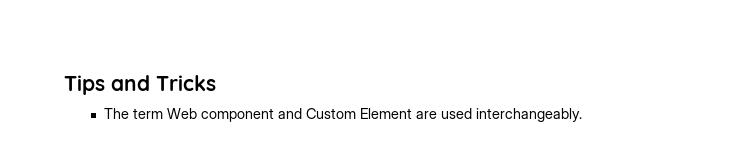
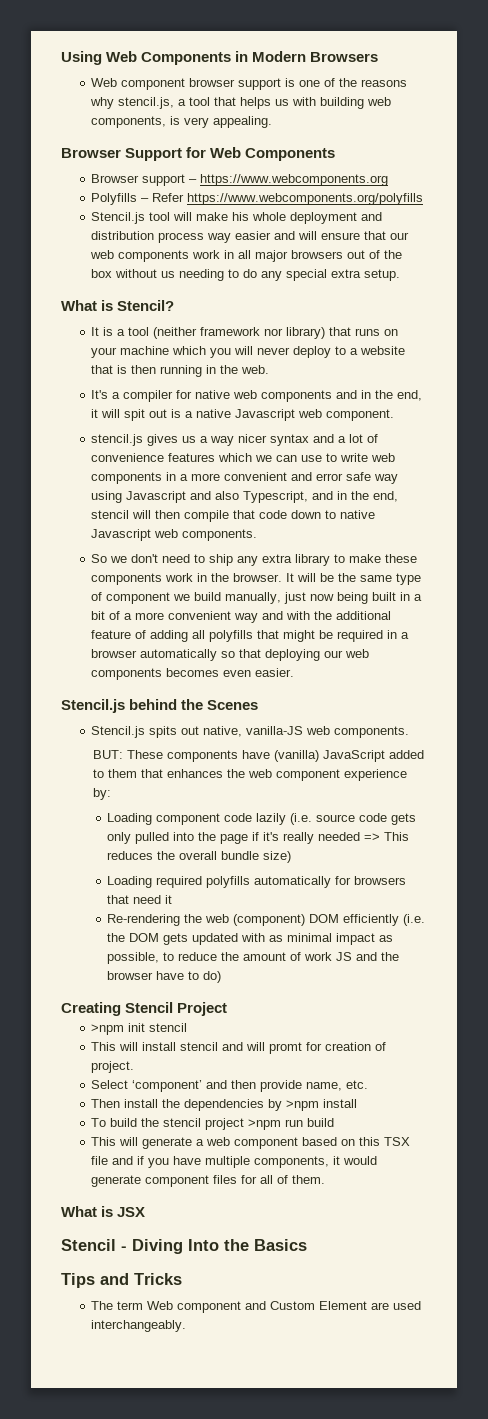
+ Using Web Components in Modern Browsers
+ Web component browser support is one of the reasons why stencil.js, a tool that helps us with building web components, is very appealing.
+ Browser Support for Web Components
+ Browser support – https://www.webcomponents.org
+ Polyfills – Refer https://www.webcomponents.org/polyfills
+ Stencil.js tool will make his whole deployment and distribution process way easier and will ensure that our web components work in all major browsers out of the box without us needing to do any special extra setup.
+ What is Stencil?
+ It is a tool (neither framework nor library) that runs on your machine which you will never deploy to a website that is then running in the web.
+ It's a compiler for native web components and in the end, it will spit out is a native Javascript web component.
+ stencil.js gives us a way nicer syntax and a lot of convenience features which we can use to write web components in a more convenient and error safe way using Javascript and also Typescript, and in the end, stencil will then compile that code down to native Javascript web components.
+ So we don't need to ship any extra library to make these components work in the browser. It will be the same type of component we build manually, just now being built in a bit of a more convenient way and with the additional feature of adding all polyfills that might be required in a browser automatically so that deploying our web components becomes even easier.
+ Stencil.js behind the Scenes
+ Stencil.js spits out native, vanilla-JS web components.
+ BUT: These components have (vanilla) JavaScript added to them that enhances the web component experience by:
+ Loading component code lazily (i.e. source code gets only pulled into the page if it's really needed => This reduces the overall bundle size)
+ Loading required polyfills automatically for browsers that need it
+ Re-rendering the web (component) DOM efficiently (i.e. the DOM gets updated with as minimal impact as possible, to reduce the amount of work JS and the browser have to do)
+ Creating Stencil Project
+ >npm init stencil
+ This will install stencil and will promt for creation of project.
+ Select ‘component’ and then provide name, etc.
+ Then install the dependencies by >npm install
+ To build the stencil project >npm run build
+ This will generate a web component based on this TSX file and if you have multiple components, it would generate component files for all of them.
+ What is JSX
+ Stencil - Diving Into the Basics

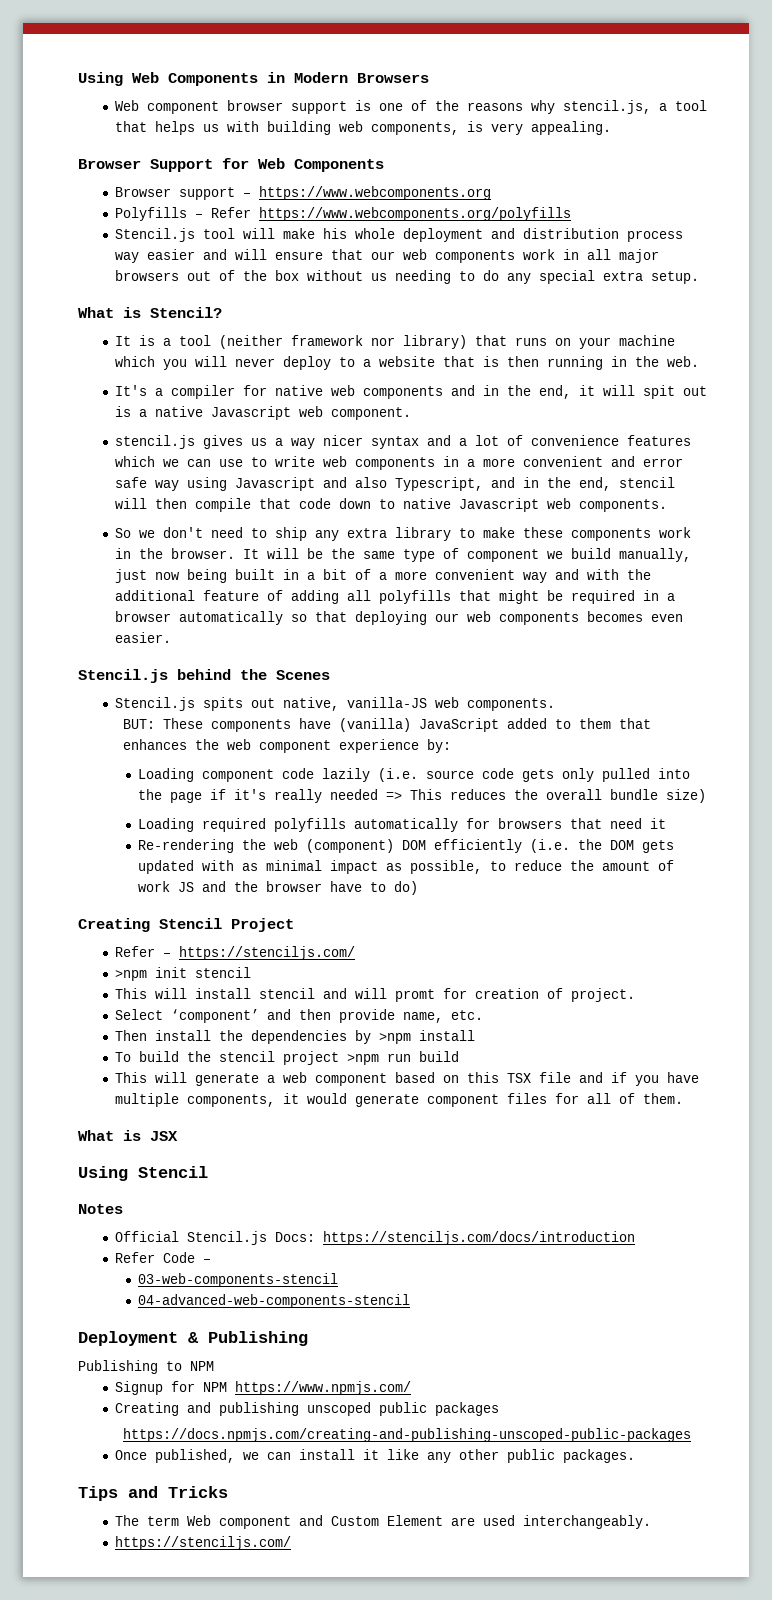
+ Refer – https://stenciljs.com/
- Stencil - Diving Into the Basics
+ Using Stencil
+ Notes
+ Official Stencil.js Docs: https://stenciljs.com/docs/introduction
+ Refer Code –
+ 03-web-components-stencil
+ 04-advanced-web-components-stencil
+ Deployment & Publishing
+ Publishing to NPM
+ Signup for NPM https://www.npmjs.com/
+ Creating and publishing unscoped public packages
+ https://docs.npmjs.com/creating-and-publishing-unscoped-public-packages
+ Once published, we can install it like any other public packages.
  The term Web component and Custom Element are used interchangeably.
+ https://stenciljs.com/

